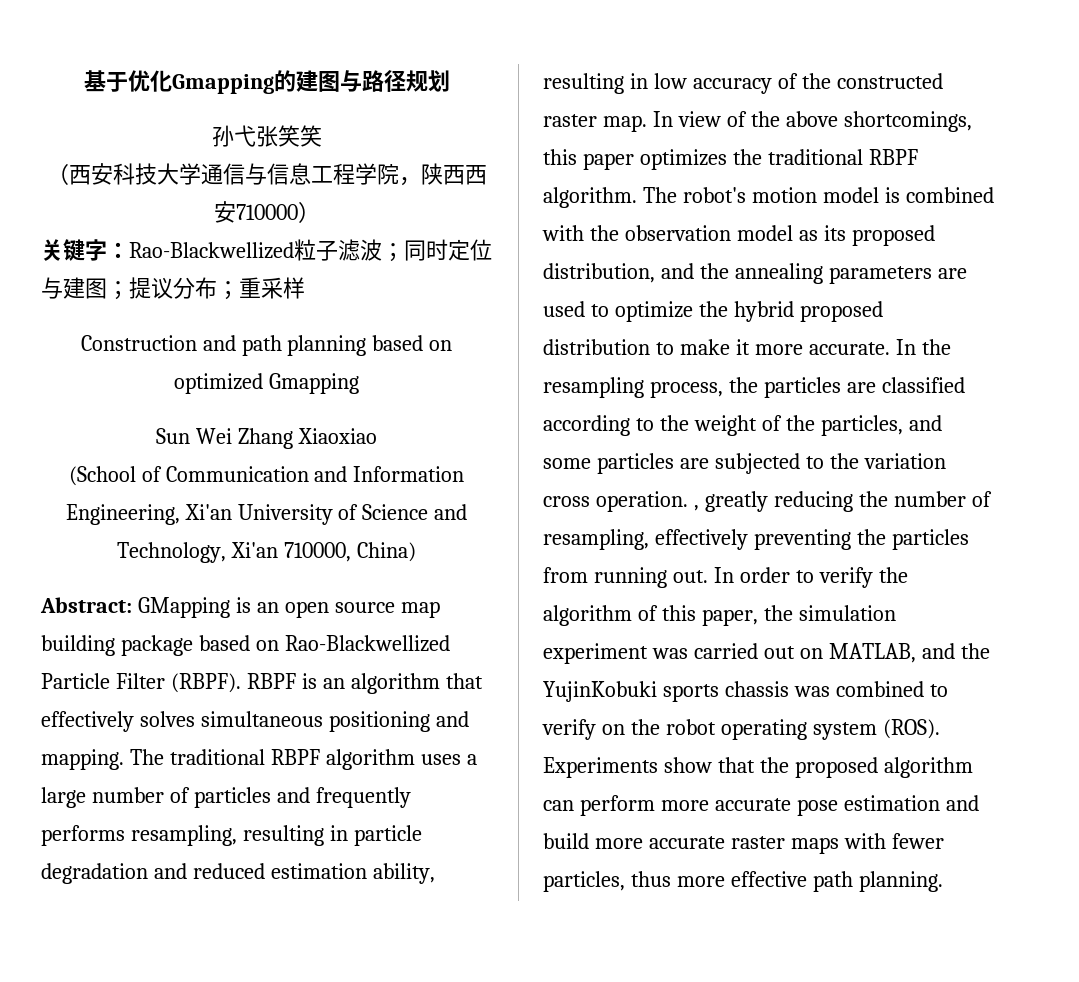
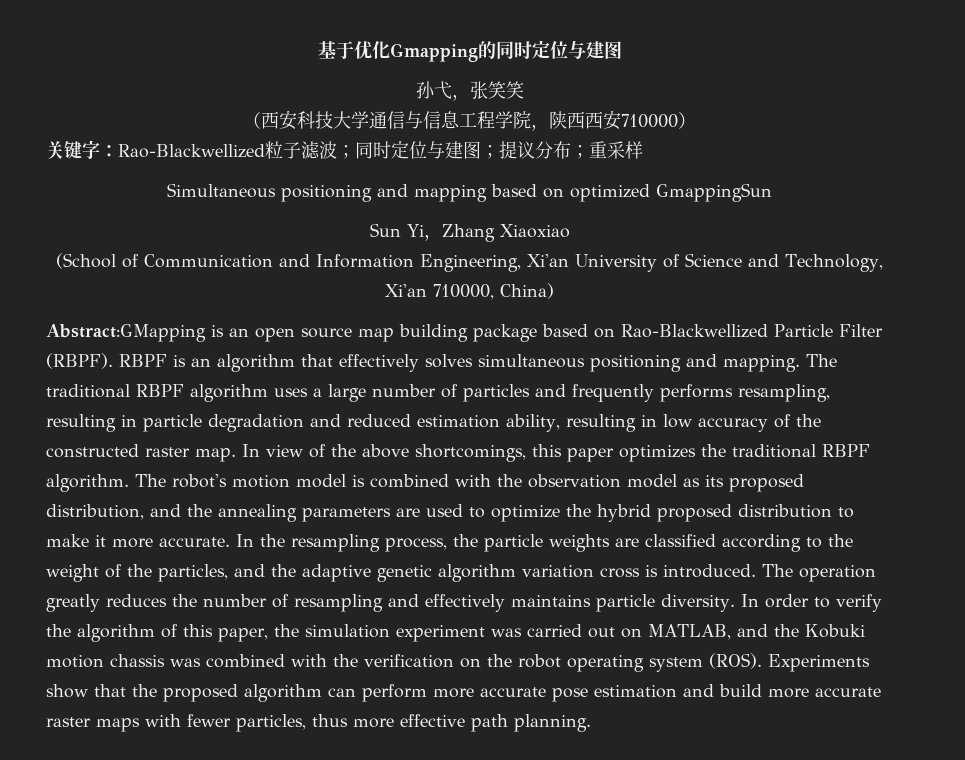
- 基于优化Gmapping的建图与路径规划
+ 基于优化Gmapping的同时定位与建图
- 孙弋张笑笑
+ 孙弋，张笑笑
- Construction and path planning based on optimized Gmapping
+ Simultaneous positioning and mapping based on optimized GmappingSun
- Sun Wei Zhang Xiaoxiao
+ Sun Yi，Zhang Xiaoxiao
- Abstract: GMapping is an open source map building package based on Rao-Blackwellized Particle Filter (RBPF).
+ Abstract:GMapping is an open source map building package based on Rao-Blackwellized Particle Filter (RBPF).
- In the resampling process, the particles are classified according to the weight of the particles, and some particles are subjected to the variation cross operation. , greatly reducing the number of resampling, effectively preventing the particles from running out.
+ In the resampling process, the particle weights are classified according to the weight of the particles, and the adaptive genetic algorithm variation cross is introduced. The operation greatly reduces the number of resampling and effectively maintains particle diversity.
- In order to verify the algorithm of this paper, the simulation experiment was carried out on MATLAB, and the YujinKobuki sports chassis was combined to verify on the robot operating system (ROS).
+ In order to verify the algorithm of this paper, the simulation experiment was carried out on MATLAB, and the Kobuki motion chassis was combined with the verification on the robot operating system (ROS).

